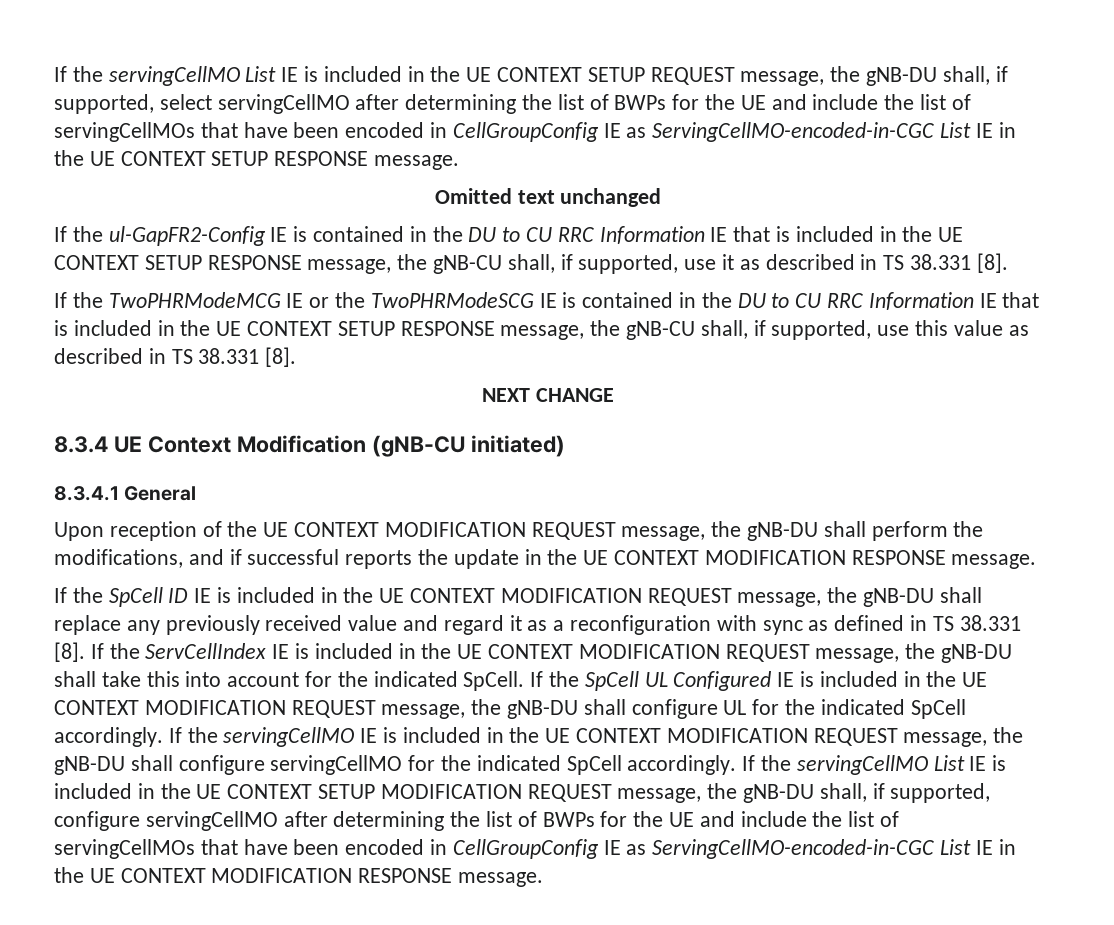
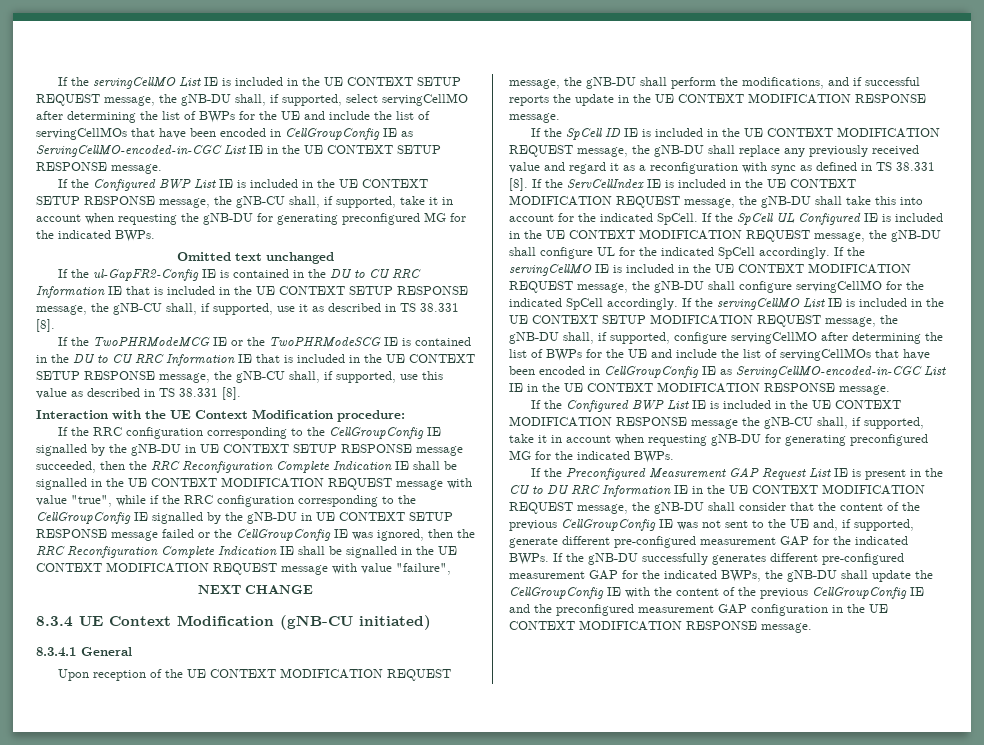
+ If the Configured BWP List IE is included in the UE CONTEXT SETUP RESPONSE message, the gNB-CU shall, if supported, take it in account when requesting the gNB-DU for generating preconfigured MG for the indicated BWPs.
+ Interaction with the UE Context Modification procedure:
+ If the RRC configuration corresponding to the CellGroupConfig IE signalled by the gNB-DU in UE CONTEXT SETUP RESPONSE message succeeded, then the RRC Reconfiguration Complete Indication IE shall be signalled in the UE CONTEXT MODIFICATION REQUEST message with value "true", while if the RRC configuration corresponding to the CellGroupConfig IE signalled by the gNB-DU in UE CONTEXT SETUP RESPONSE message failed or the CellGroupConfig IE was ignored, then the RRC Reconfiguration Complete Indication IE shall be signalled in the UE CONTEXT MODIFICATION REQUEST message with value "failure",
+ If the Configured BWP List IE is included in the UE CONTEXT MODIFICATION RESPONSE message the gNB-CU shall, if supported, take it in account when requesting gNB-DU for generating preconfigured MG for the indicated BWPs.
+ If the Preconfigured Measurement GAP Request List IE is present in the CU to DU RRC Information IE in the UE CONTEXT MODIFICATION REQUEST message, the gNB-DU shall consider that the content of the previous CellGroupConfig IE was not sent to the UE and, if supported, generate different pre-configured measurement GAP for the indicated BWPs. If the gNB-DU successfully generates different pre-configured measurement GAP for the indicated BWPs, the gNB-DU shall update the CellGroupConfig IE with the content of the previous CellGroupConfig IE and the preconfigured measurement GAP configuration in the UE CONTEXT MODIFICATION RESPONSE message.

